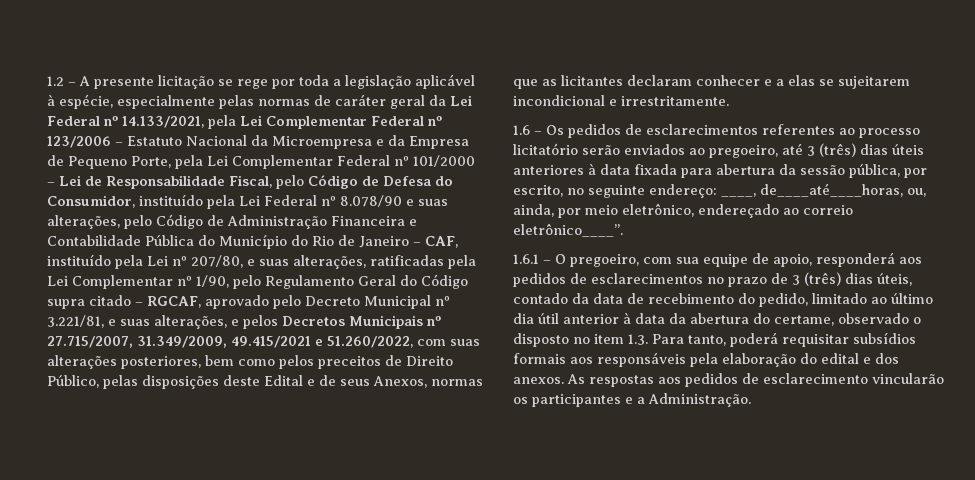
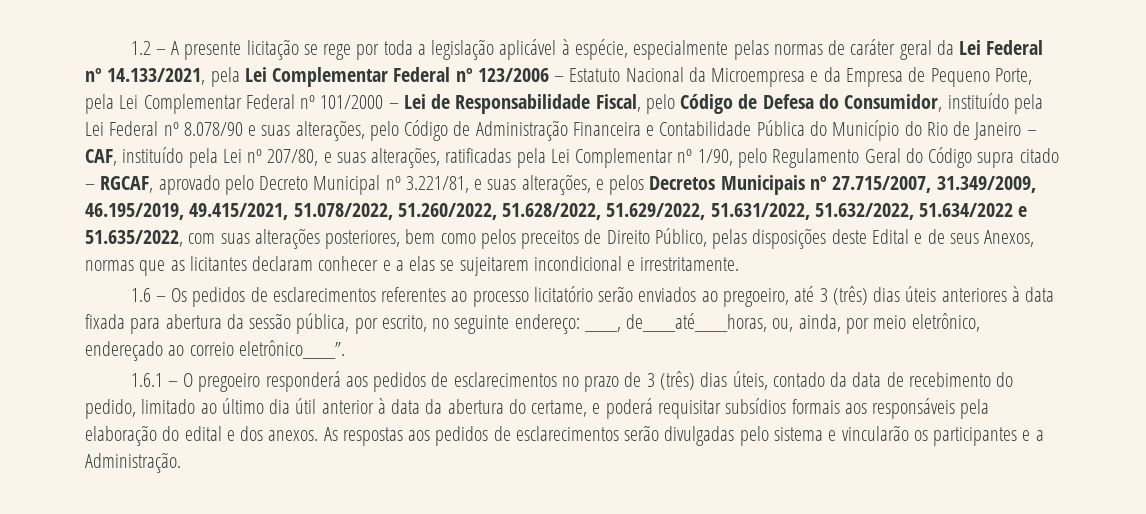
- 1.2 – A presente licitação se rege por toda a legislação aplicável à espécie, especialmente pelas normas de caráter geral da Lei Federal nº 14.133/2021, pela Lei Complementar Federal nº 123/2006 – Estatuto Nacional da Microempresa e da Empresa de Pequeno Porte, pela Lei Complementar Federal nº 101/2000 – Lei de Responsabilidade Fiscal, pelo Código de Defesa do Consumidor, instituído pela Lei Federal nº 8.078/90 e suas alterações, pelo Código de Administração Financeira e Contabilidade Pública do Município do Rio de Janeiro – CAF, instituído pela Lei nº 207/80, e suas alterações, ratificadas pela Lei Complementar nº 1/90, pelo Regulamento Geral do Código supra citado – RGCAF, aprovado pelo Decreto Municipal nº 3.221/81, e suas alterações, e pelos Decretos Municipais nº 27.715/2007, 31.349/2009, 49.415/2021 e 51.260/2022, com suas alterações posteriores, bem como pelos preceitos de Direito Público, pelas disposições deste Edital e de seus Anexos, normas que as licitantes declaram conhecer e a elas se sujeitarem incondicional e irrestritamente.
+ 1.2 – A presente licitação se rege por toda a legislação aplicável à espécie, especialmente pelas normas de caráter geral da Lei Federal nº 14.133/2021, pela Lei Complementar Federal nº 123/2006 – Estatuto Nacional da Microempresa e da Empresa de Pequeno Porte, pela Lei Complementar Federal nº 101/2000 – Lei de Responsabilidade Fiscal, pelo Código de Defesa do Consumidor, instituído pela Lei Federal nº 8.078/90 e suas alterações, pelo Código de Administração Financeira e Contabilidade Pública do Município do Rio de Janeiro – CAF, instituído pela Lei nº 207/80, e suas alterações, ratificadas pela Lei Complementar nº 1/90, pelo Regulamento Geral do Código supra citado – RGCAF, aprovado pelo Decreto Municipal nº 3.221/81, e suas alterações, e pelos Decretos Municipais nº 27.715/2007, 31.349/2009, 46.195/2019, 49.415/2021, 51.078/2022, 51.260/2022, 51.628/2022, 51.629/2022, 51.631/2022, 51.632/2022, 51.634/2022 e 51.635/2022, com suas alterações posteriores, bem como pelos preceitos de Direito Público, pelas disposições deste Edital e de seus Anexos, normas que as licitantes declaram conhecer e a elas se sujeitarem incondicional e irrestritamente.
- 1.6.1 – O pregoeiro, com sua equipe de apoio, responderá aos pedidos de esclarecimentos no prazo de 3 (três) dias úteis, contado da data de recebimento do pedido, limitado ao último dia útil anterior à data da abertura do certame, observado o disposto no item 1.3. Para tanto, poderá requisitar subsídios formais aos responsáveis pela elaboração do edital e dos anexos.
+ 1.6.1 – O pregoeiro responderá aos pedidos de esclarecimentos no prazo de 3 (três) dias úteis, contado da data de recebimento do pedido, limitado ao último dia útil anterior à data da abertura do certame, e poderá requisitar subsídios formais aos responsáveis pela elaboração do edital e dos anexos.
- As respostas aos pedidos de esclarecimento vincularão os participantes e a Administração.
+ As respostas aos pedidos de esclarecimentos serão divulgadas pelo sistema e vincularão os participantes e a Administração.

